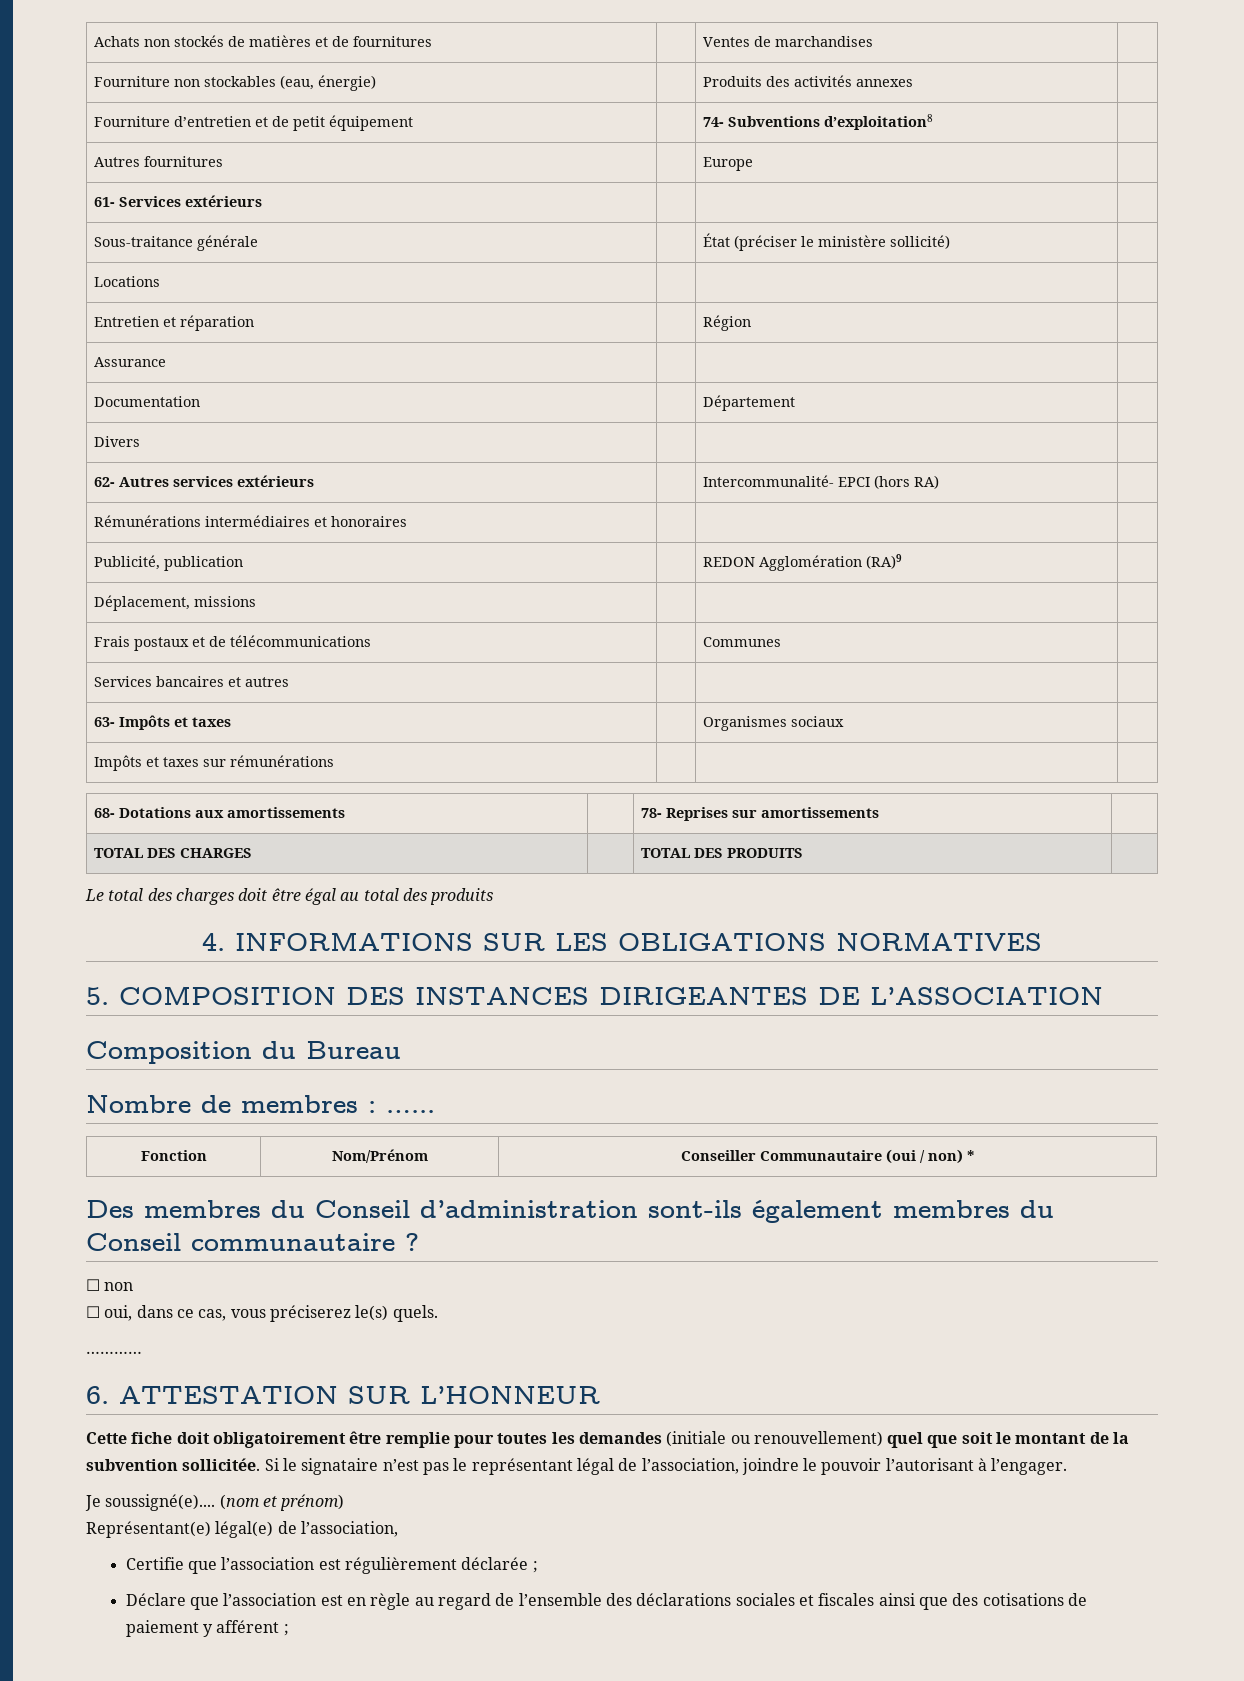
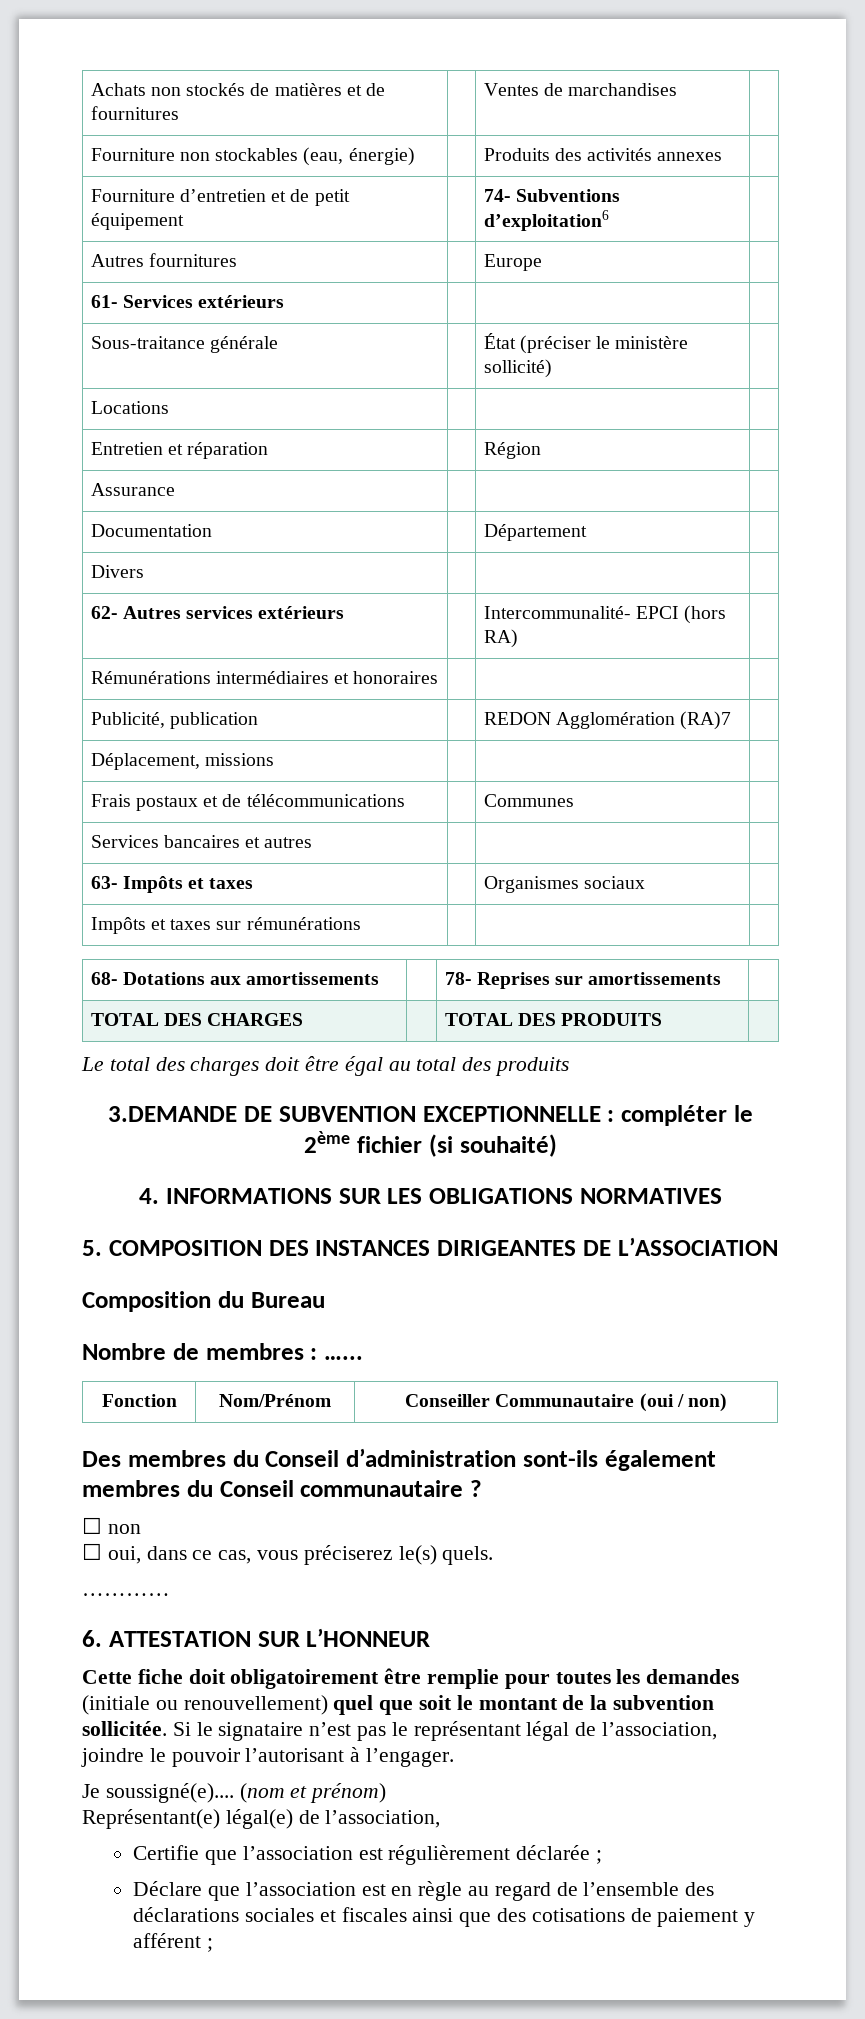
- Fourniture d’entretien et de petit équipement | | 74- Subventions d’exploitation8 |
+ Fourniture d’entretien et de petit équipement | | 74- Subventions d’exploitation6 |
- Publicité, publication | | REDON Agglomération (RA)9 |
+ Publicité, publication | | REDON Agglomération (RA)7 |
+ 3.DEMANDE DE SUBVENTION EXCEPTIONNELLE : compléter le 2ème fichier (si souhaité)
- Fonction | Nom/Prénom | Conseiller Communautaire (oui / non) *
+ Fonction | Nom/Prénom | Conseiller Communautaire (oui / non)

